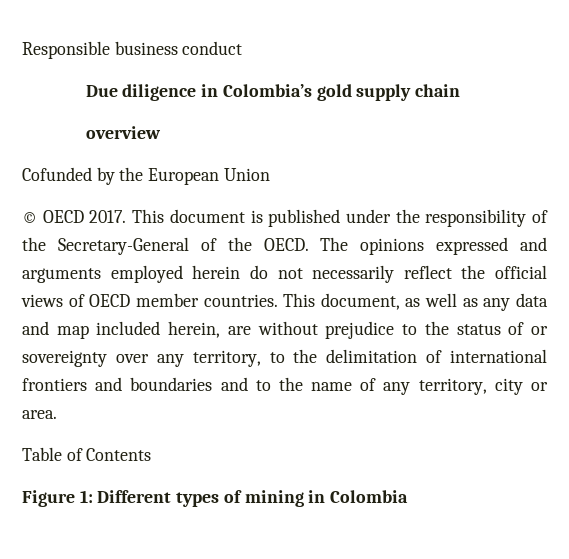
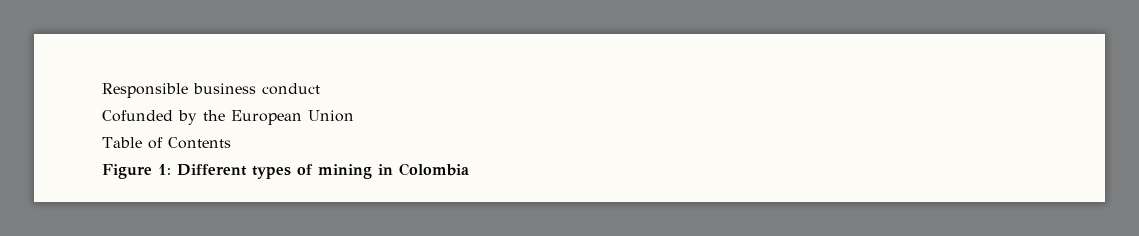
- Due diligence in Colombia’s gold supply chain
- overview
- © OECD 2017. This document is published under the responsibility of the Secretary-General of the OECD. The opinions expressed and arguments employed herein do not necessarily reflect the official views of OECD member countries. This document, as well as any data and map included herein, are without prejudice to the status of or sovereignty over any territory, to the delimitation of international frontiers and boundaries and to the name of any territory, city or area.

